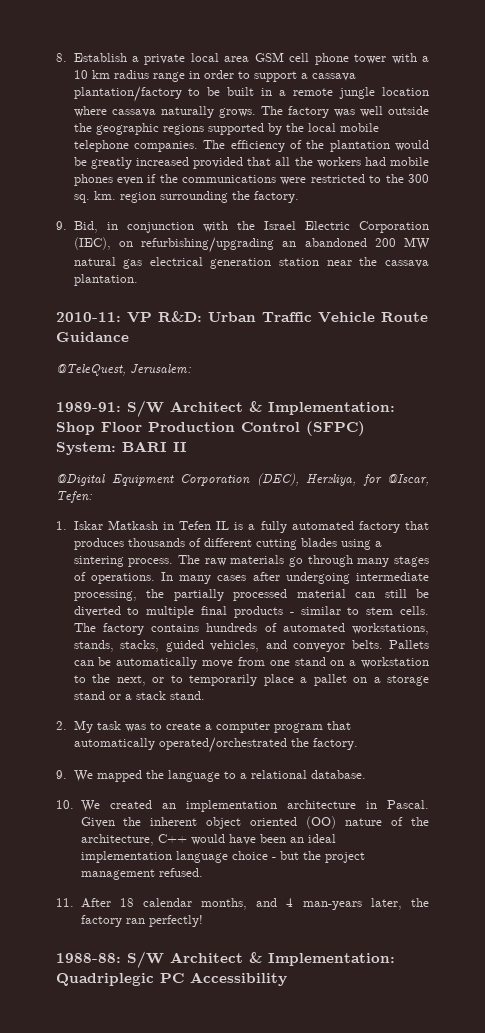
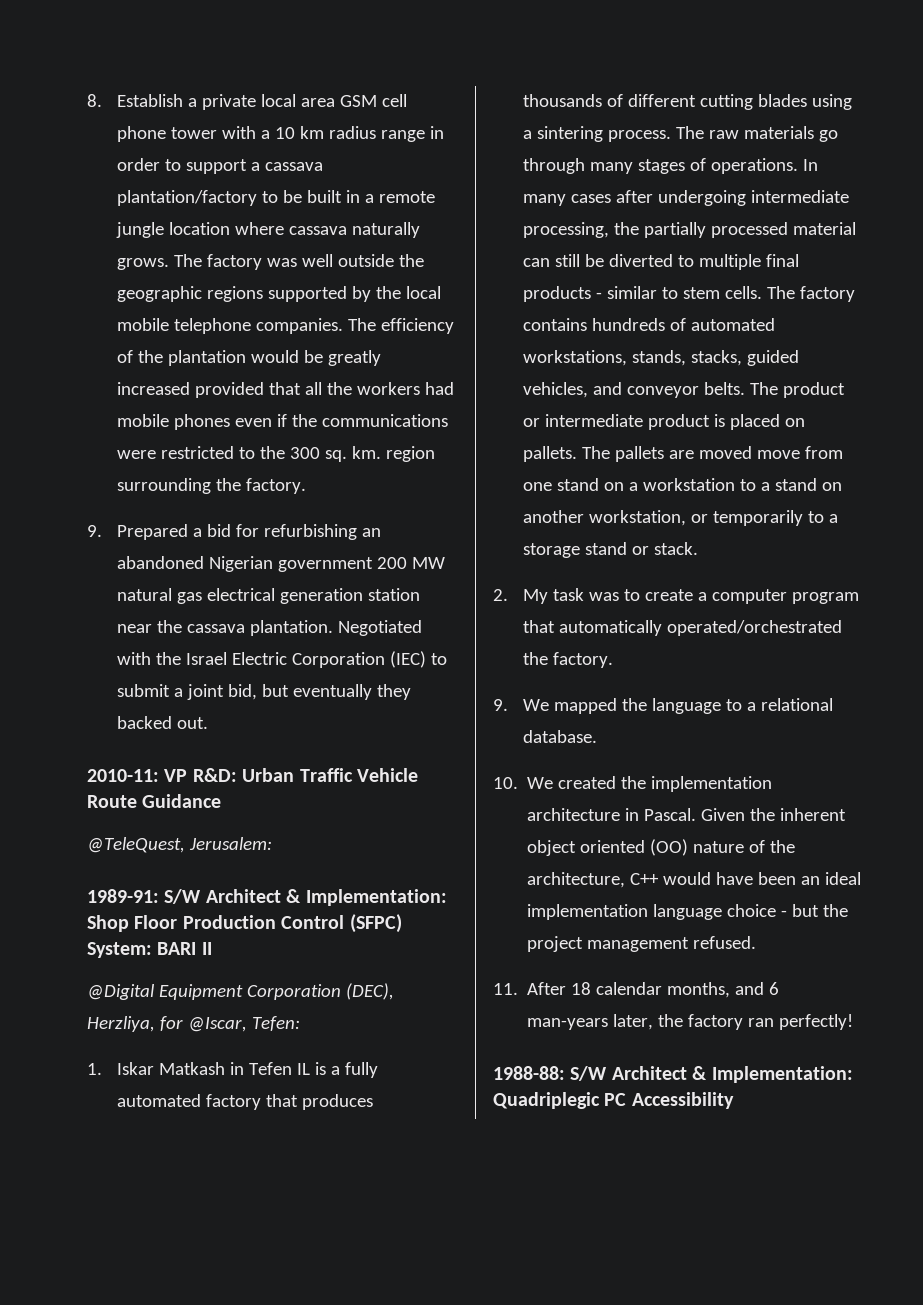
- 9. Bid, in conjunction with the Israel Electric Corporation (IEC), on refurbishing/upgrading an abandoned 200 MW natural gas electrical generation station near the cassava plantation.
+ 9. Prepared a bid for refurbishing an abandoned Nigerian government 200 MW natural gas electrical generation station near the cassava plantation. Negotiated with the Israel Electric Corporation (IEC) to submit a joint bid, but eventually they backed out.
- Pallets can be automatically move from one stand on a workstation to the next, or to temporarily place a pallet on a storage stand or a stack stand.
+ The product or intermediate product is placed on pallets. The pallets are moved move from one stand on a workstation to a stand on another workstation, or temporarily to a storage stand or stack.
- 10. We created an implementation architecture in Pascal.
+ 10. We created the implementation architecture in Pascal.
- 11. After 18 calendar months, and 4 man-years later, the factory ran perfectly!
+ 11. After 18 calendar months, and 6 man-years later, the factory ran perfectly!

